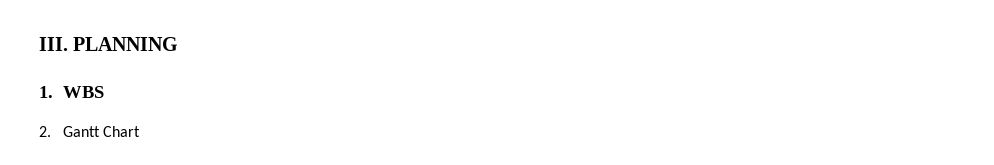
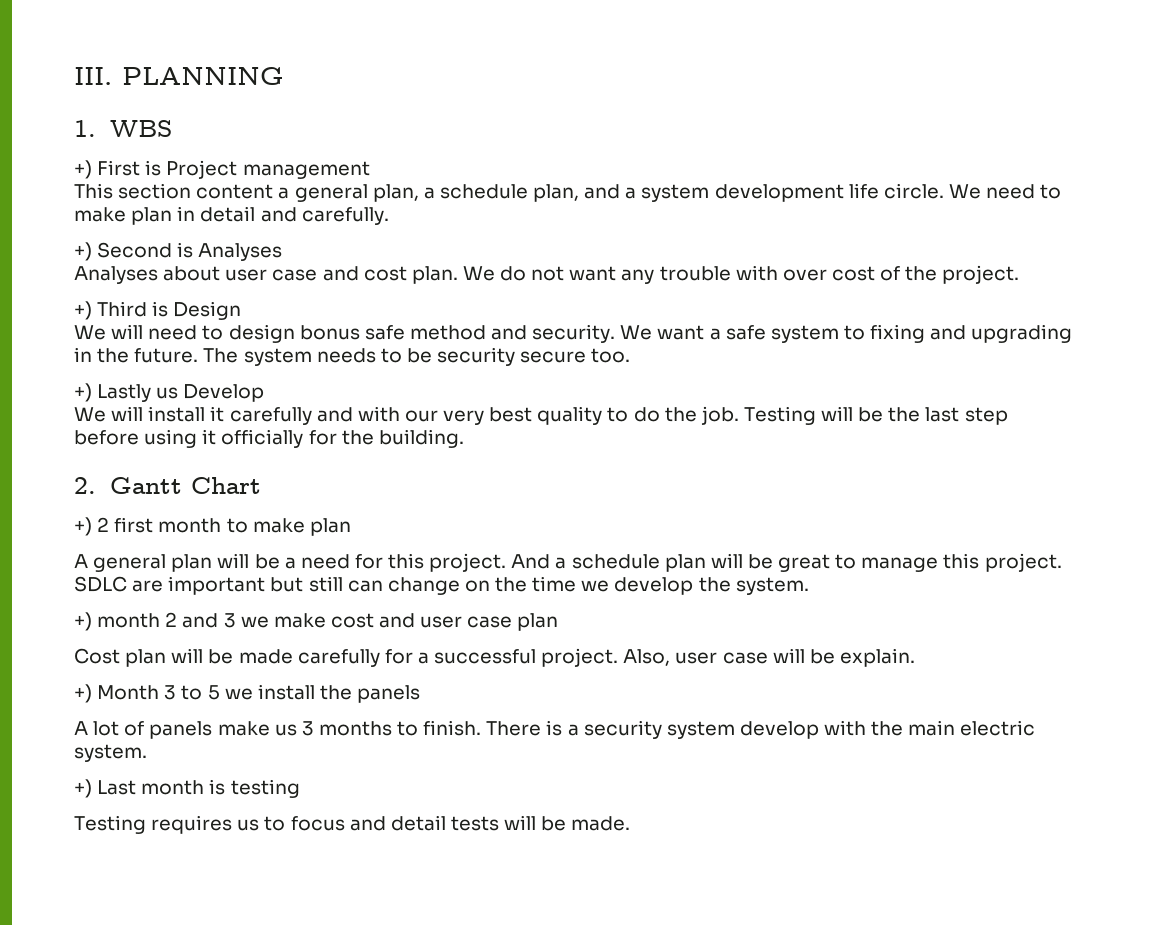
+ +) First is Project management
+ This section content a general plan, a schedule plan, and a system development life circle. We need to make plan in detail and carefully.
+ +) Second is Analyses
+ Analyses about user case and cost plan. We do not want any trouble with over cost of the project.
+ +) Third is Design
+ We will need to design bonus safe method and security. We want a safe system to fixing and upgrading in the future. The system needs to be security secure too.
+ +) Lastly us Develop
+ We will install it carefully and with our very best quality to do the job. Testing will be the last step before using it officially for the building.
  2. Gantt Chart
+ +) 2 first month to make plan
+ A general plan will be a need for this project. And a schedule plan will be great to manage this project. SDLC are important but still can change on the time we develop the system.
+ +) month 2 and 3 we make cost and user case plan
+ Cost plan will be made carefully for a successful project. Also, user case will be explain.
+ +) Month 3 to 5 we install the panels
+ A lot of panels make us 3 months to finish. There is a security system develop with the main electric system.
+ +) Last month is testing
+ Testing requires us to focus and detail tests will be made.

